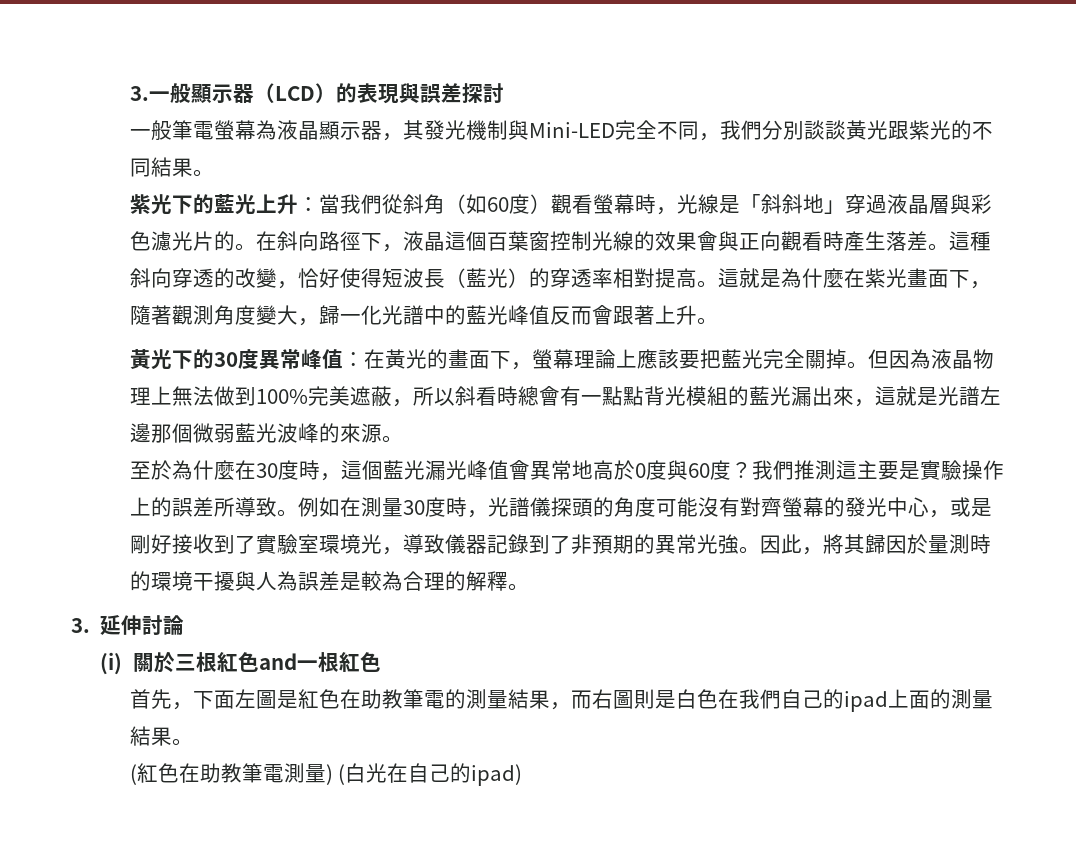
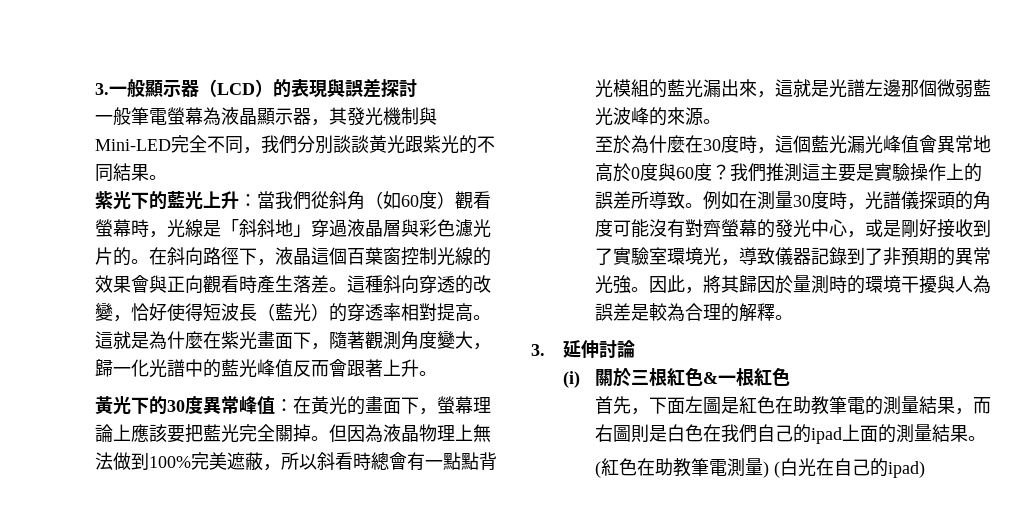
- (i)關於三根紅色and一根紅色
+ (i)關於三根紅色&一根紅色

